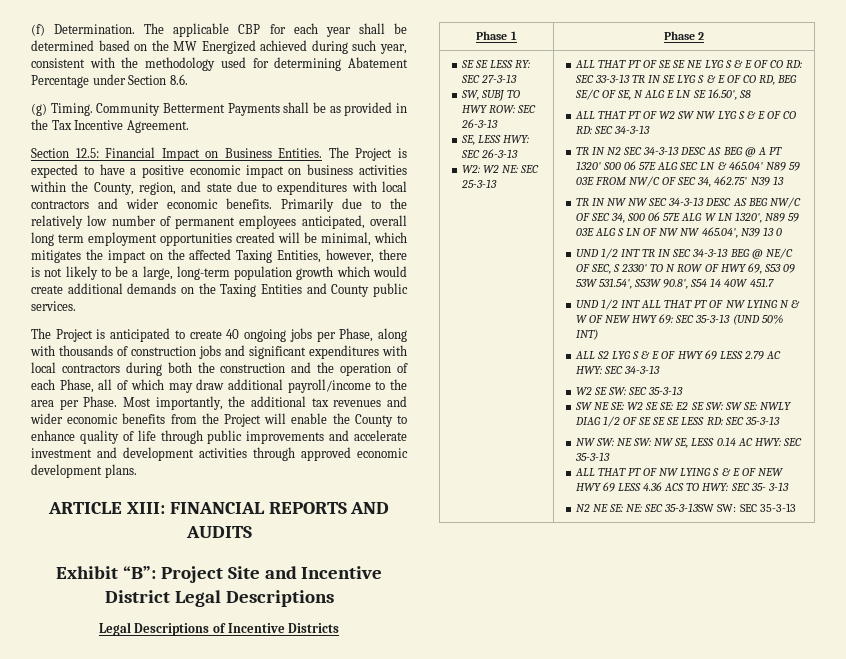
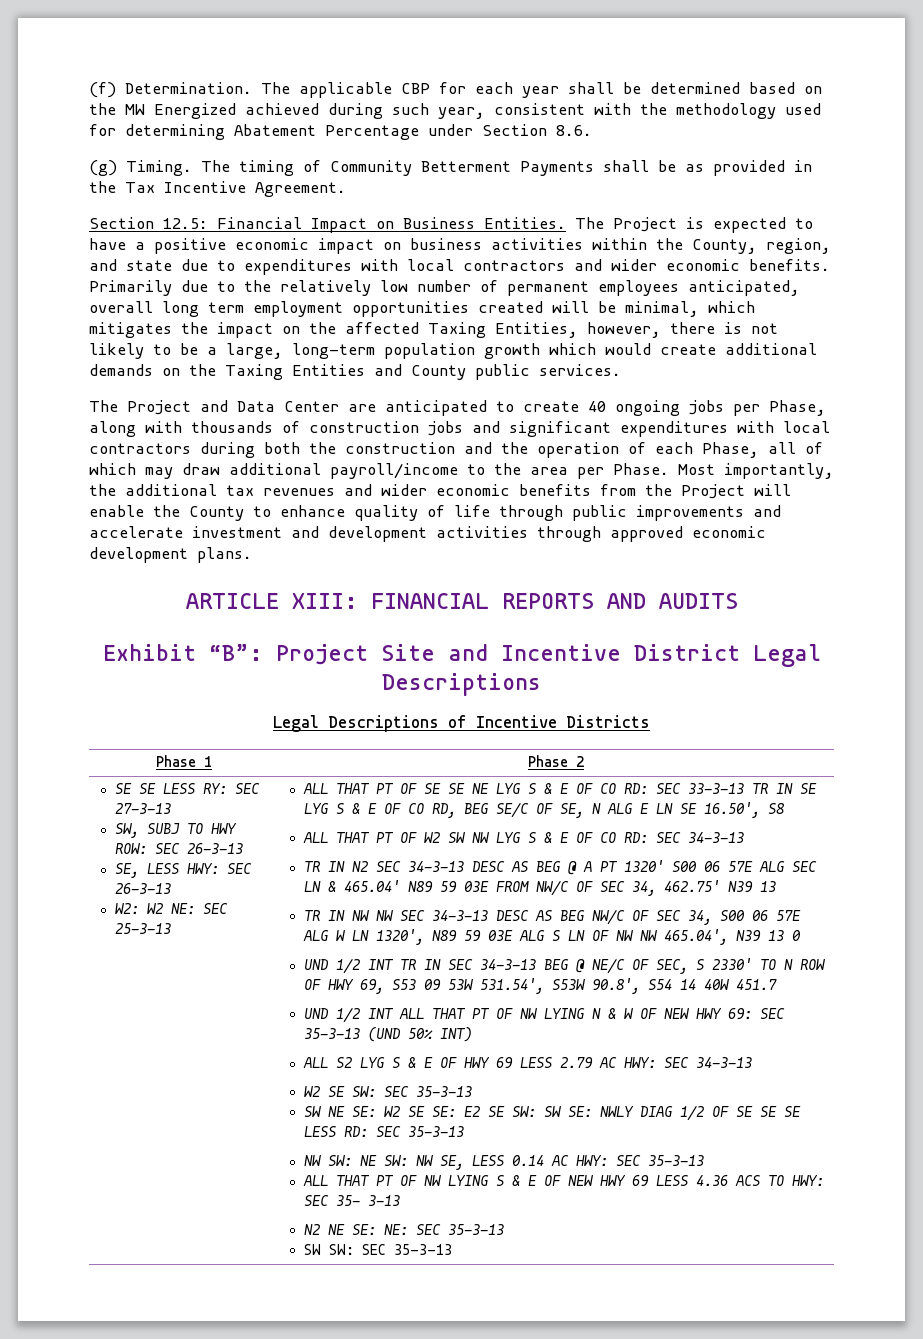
- Community Betterment Payments shall be as provided in the Tax Incentive Agreement.
+ The timing of Community Betterment Payments shall be as provided in the Tax Incentive Agreement.
- The Project is anticipated to create 40 ongoing jobs per Phase, along with thousands of construction jobs and significant expenditures with local contractors during both the construction and the operation of each Phase, all of which may draw additional payroll/income to the area per Phase.
+ The Project and Data Center are anticipated to create 40 ongoing jobs per Phase, along with thousands of construction jobs and significant expenditures with local contractors during both the construction and the operation of each Phase, all of which may draw additional payroll/income to the area per Phase.
- N2 NE SE: NE: SEC 35-3-13SW SW: SEC 35-3-13
+ N2 NE SE: NE: SEC 35-3-13
+ SW SW: SEC 35-3-13

